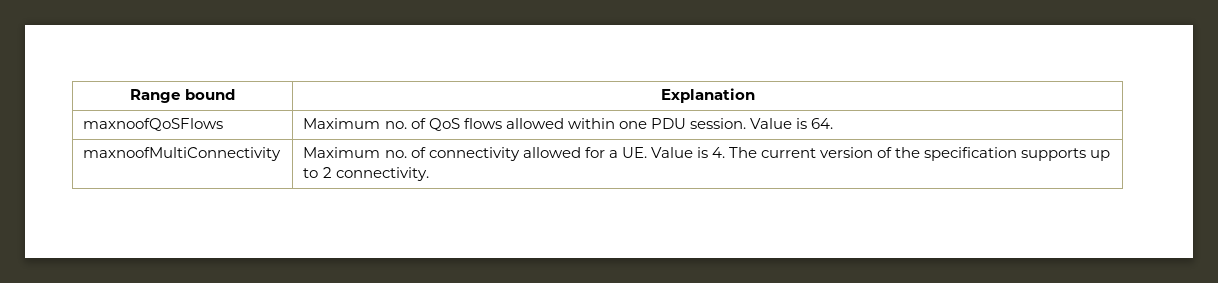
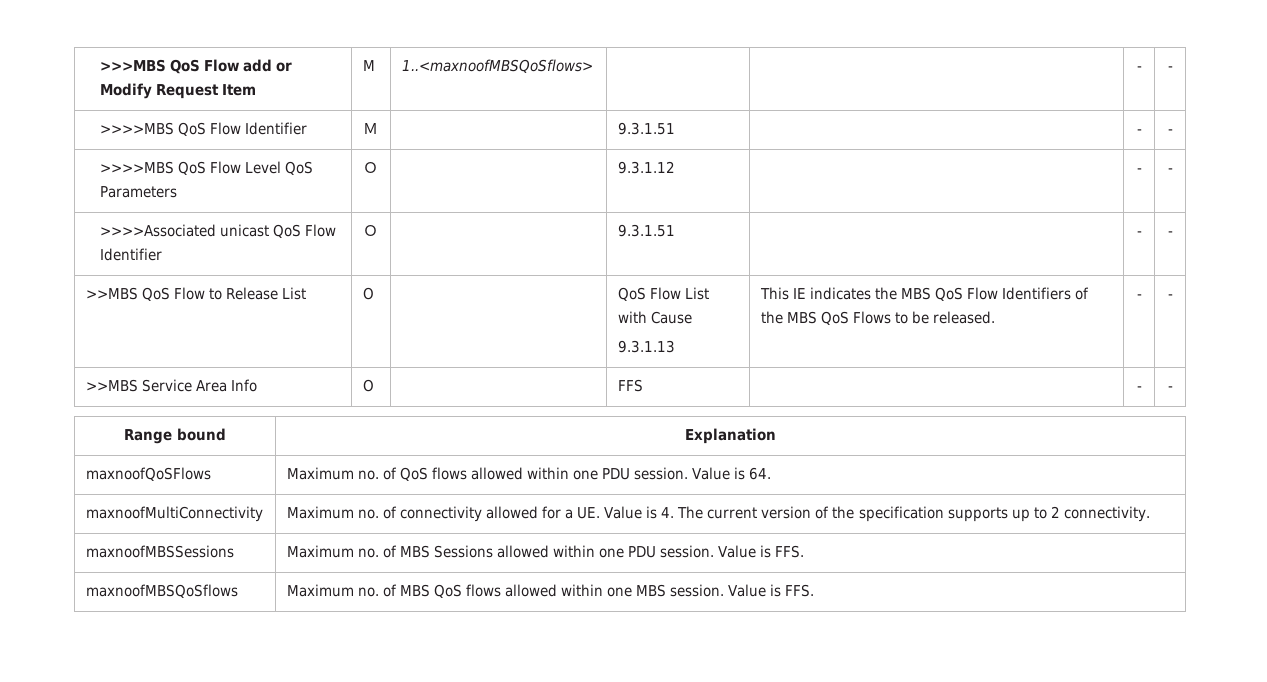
+ >>>MBS QoS Flow add or Modify Request Item | M | 1..<maxnoofMBSQoSflows> | | | - | -
+ >>>>MBS QoS Flow Identifier | Ｍ | | 9.3.1.51 | | - | -
+ >>>>MBS QoS Flow Level QoS Parameters | Ｏ | | 9.3.1.12 | | - | -
+ >>>>Associated unicast QoS Flow Identifier | Ｏ | | 9.3.1.51 | | - | -
+ >>MBS QoS Flow to Release List | O | | QoS Flow List with Cause
+ 9.3.1.13 | This IE indicates the MBS QoS Flow Identifiers of the MBS QoS Flows to be released. | - | -
+ >>MBS Service Area Info | O | | FFS | | - | -
+ maxnoofMBSSessions | Maximum no. of MBS Sessions allowed within one PDU session. Value is FFS.
+ maxnoofMBSQoSflows | Maximum no. of MBS QoS flows allowed within one MBS session. Value is FFS.

